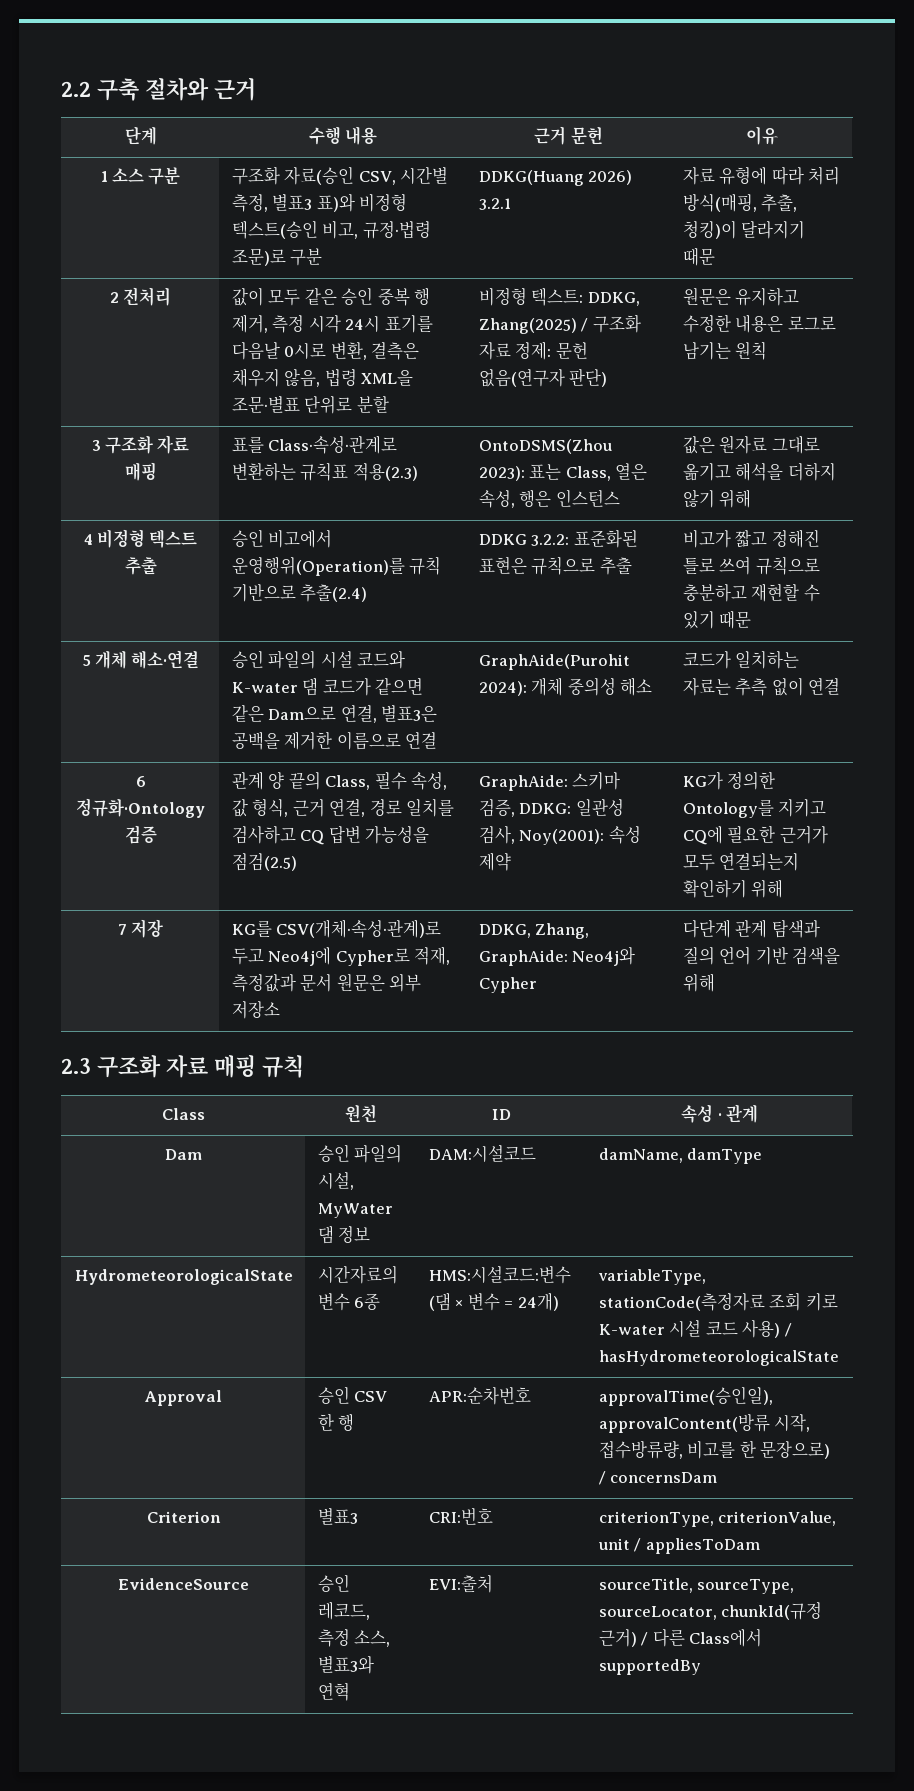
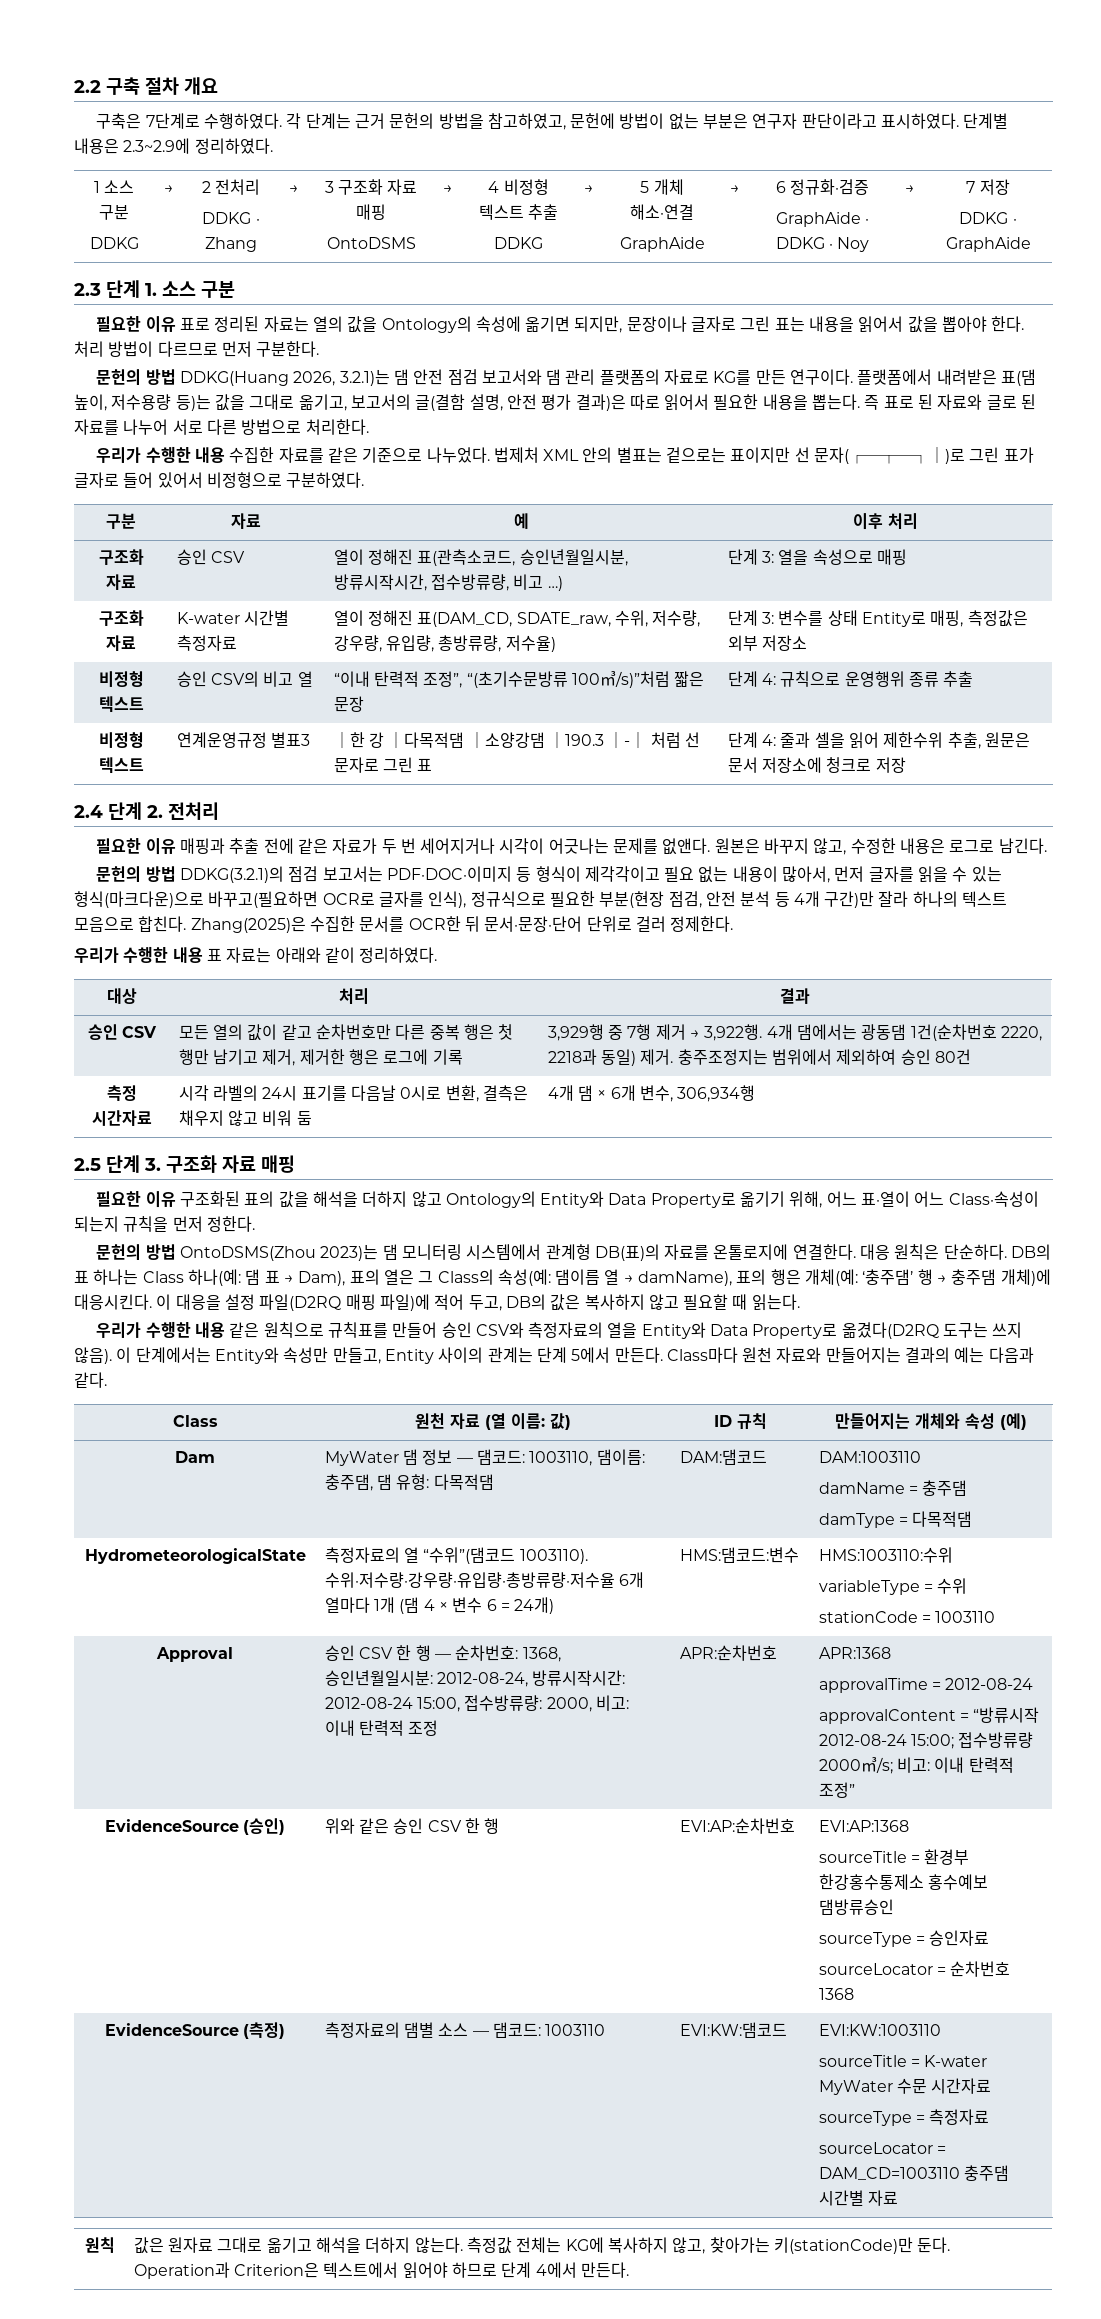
- 2.2 구축 절차와 근거
- 단계 | 수행 내용 | 근거 문헌 | 이유
- 1 소스 구분 | 구조화 자료(승인 CSV, 시간별 측정, 별표3 표)와 비정형 텍스트(승인 비고, 규정·법령 조문)로 구분 | DDKG(Huang 2026) 3.2.1 | 자료 유형에 따라 처리 방식(매핑, 추출, 청킹)이 달라지기 때문
- 2 전처리 | 값이 모두 같은 승인 중복 행 제거, 측정 시각 24시 표기를 다음날 0시로 변환, 결측은 채우지 않음, 법령 XML을 조문·별표 단위로 분할 | 비정형 텍스트: DDKG, Zhang(2025) / 구조화 자료 정제: 문헌 없음(연구자 판단) | 원문은 유지하고 수정한 내용은 로그로 남기는 원칙
- 3 구조화 자료 매핑 | 표를 Class·속성·관계로 변환하는 규칙표 적용(2.3) | OntoDSMS(Zhou 2023): 표는 Class, 열은 속성, 행은 인스턴스 | 값은 원자료 그대로 옮기고 해석을 더하지 않기 위해
- 4 비정형 텍스트 추출 | 승인 비고에서 운영행위(Operation)를 규칙 기반으로 추출(2.4) | DDKG 3.2.2: 표준화된 표현은 규칙으로 추출 | 비고가 짧고 정해진 틀로 쓰여 규칙으로 충분하고 재현할 수 있기 때문
- 5 개체 해소·연결 | 승인 파일의 시설 코드와 K-water 댐 코드가 같으면 같은 Dam으로 연결, 별표3은 공백을 제거한 이름으로 연결 | GraphAide(Purohit 2024): 개체 중의성 해소 | 코드가 일치하는 자료는 추측 없이 연결
- 6 정규화·Ontology 검증 | 관계 양 끝의 Class, 필수 속성, 값 형식, 근거 연결, 경로 일치를 검사하고 CQ 답변 가능성을 점검(2.5) | GraphAide: 스키마 검증, DDKG: 일관성 검사, Noy(2001): 속성 제약 | KG가 정의한 Ontology를 지키고 CQ에 필요한 근거가 모두 연결되는지 확인하기 위해
- 7 저장 | KG를 CSV(개체·속성·관계)로 두고 Neo4j에 Cypher로 적재, 측정값과 문서 원문은 외부 저장소 | DDKG, Zhang, GraphAide: Neo4j와 Cypher | 다단계 관계 탐색과 질의 언어 기반 검색을 위해
- 2.3 구조화 자료 매핑 규칙
- Class | 원천 | ID | 속성 · 관계
- Dam | 승인 파일의 시설, MyWater 댐 정보 | DAM:시설코드 | damName, damType
- HydrometeorologicalState | 시간자료의 변수 6종 | HMS:시설코드:변수 (댐 × 변수 = 24개) | variableType, stationCode(측정자료 조회 키로 K-water 시설 코드 사용) / hasHydrometeorologicalState
- Approval | 승인 CSV 한 행 | APR:순차번호 | approvalTime(승인일), approvalContent(방류 시작, 접수방류량, 비고를 한 문장으로) / concernsDam
- Criterion | 별표3 | CRI:번호 | criterionType, criterionValue, unit / appliesToDam
- EvidenceSource | 승인 레코드, 측정 소스, 별표3와 연혁 | EVI:출처 | sourceTitle, sourceType, sourceLocator, chunkId(규정 근거) / 다른 Class에서 supportedBy
+ 2.2 구축 절차 개요
+ 구축은 7단계로 수행하였다. 각 단계는 근거 문헌의 방법을 참고하였고, 문헌에 방법이 없는 부분은 연구자 판단이라고 표시하였다. 단계별 내용은 2.3~2.9에 정리하였다.
+ 1 소스 구분
+ DDKG | → | 2 전처리
+ DDKG · Zhang | → | 3 구조화 자료 매핑
+ OntoDSMS | → | 4 비정형 텍스트 추출
+ DDKG | → | 5 개체 해소·연결
+ GraphAide | → | 6 정규화·검증
+ GraphAide · DDKG · Noy | → | 7 저장
+ DDKG · GraphAide
+ 2.3 단계 1. 소스 구분
+ 필요한 이유 표로 정리된 자료는 열의 값을 Ontology의 속성에 옮기면 되지만, 문장이나 글자로 그린 표는 내용을 읽어서 값을 뽑아야 한다. 처리 방법이 다르므로 먼저 구분한다.
+ 문헌의 방법 DDKG(Huang 2026, 3.2.1)는 댐 안전 점검 보고서와 댐 관리 플랫폼의 자료로 KG를 만든 연구이다. 플랫폼에서 내려받은 표(댐 높이, 저수용량 등)는 값을 그대로 옮기고, 보고서의 글(결함 설명, 안전 평가 결과)은 따로 읽어서 필요한 내용을 뽑는다. 즉 표로 된 자료와 글로 된 자료를 나누어 서로 다른 방법으로 처리한다.
+ 우리가 수행한 내용 수집한 자료를 같은 기준으로 나누었다. 법제처 XML 안의 별표는 겉으로는 표이지만 선 문자(┌─┬─┐│)로 그린 표가 글자로 들어 있어서 비정형으로 구분하였다.
+ 구분 | 자료 | 예 | 이후 처리
+ 구조화 자료 | 승인 CSV | 열이 정해진 표(관측소코드, 승인년월일시분, 방류시작시간, 접수방류량, 비고 …) | 단계 3: 열을 속성으로 매핑
+ 구조화 자료 | K-water 시간별 측정자료 | 열이 정해진 표(DAM_CD, SDATE_raw, 수위, 저수량, 강우량, 유입량, 총방류량, 저수율) | 단계 3: 변수를 상태 Entity로 매핑, 측정값은 외부 저장소
+ 비정형 텍스트 | 승인 CSV의 비고 열 | “이내 탄력적 조정”, “(초기수문방류 100㎥/s)”처럼 짧은 문장 | 단계 4: 규칙으로 운영행위 종류 추출
+ 비정형 텍스트 | 연계운영규정 별표3 | │한 강 │다목적댐 │소양강댐 │190.3 │-│ 처럼 선 문자로 그린 표 | 단계 4: 줄과 셀을 읽어 제한수위 추출, 원문은 문서 저장소에 청크로 저장
+ 2.4 단계 2. 전처리
+ 필요한 이유 매핑과 추출 전에 같은 자료가 두 번 세어지거나 시각이 어긋나는 문제를 없앤다. 원본은 바꾸지 않고, 수정한 내용은 로그로 남긴다.
+ 문헌의 방법 DDKG(3.2.1)의 점검 보고서는 PDF·DOC·이미지 등 형식이 제각각이고 필요 없는 내용이 많아서, 먼저 글자를 읽을 수 있는 형식(마크다운)으로 바꾸고(필요하면 OCR로 글자를 인식), 정규식으로 필요한 부분(현장 점검, 안전 분석 등 4개 구간)만 잘라 하나의 텍스트 모음으로 합친다. Zhang(2025)은 수집한 문서를 OCR한 뒤 문서·문장·단어 단위로 걸러 정제한다.
+ 우리가 수행한 내용 표 자료는 아래와 같이 정리하였다.
+ 대상 | 처리 | 결과
+ 승인 CSV | 모든 열의 값이 같고 순차번호만 다른 중복 행은 첫 행만 남기고 제거, 제거한 행은 로그에 기록 | 3,929행 중 7행 제거 → 3,922행. 4개 댐에서는 광동댐 1건(순차번호 2220, 2218과 동일) 제거. 충주조정지는 범위에서 제외하여 승인 80건
+ 측정 시간자료 | 시각 라벨의 24시 표기를 다음날 0시로 변환, 결측은 채우지 않고 비워 둠 | 4개 댐 × 6개 변수, 306,934행
+ 2.5 단계 3. 구조화 자료 매핑
+ 필요한 이유 구조화된 표의 값을 해석을 더하지 않고 Ontology의 Entity와 Data Property로 옮기기 위해, 어느 표·열이 어느 Class·속성이 되는지 규칙을 먼저 정한다.
+ 문헌의 방법 OntoDSMS(Zhou 2023)는 댐 모니터링 시스템에서 관계형 DB(표)의 자료를 온톨로지에 연결한다. 대응 원칙은 단순하다. DB의 표 하나는 Class 하나(예: 댐 표 → Dam), 표의 열은 그 Class의 속성(예: 댐이름 열 → damName), 표의 행은 개체(예: ‘충주댐’ 행 → 충주댐 개체)에 대응시킨다. 이 대응을 설정 파일(D2RQ 매핑 파일)에 적어 두고, DB의 값은 복사하지 않고 필요할 때 읽는다.
+ 우리가 수행한 내용 같은 원칙으로 규칙표를 만들어 승인 CSV와 측정자료의 열을 Entity와 Data Property로 옮겼다(D2RQ 도구는 쓰지 않음). 이 단계에서는 Entity와 속성만 만들고, Entity 사이의 관계는 단계 5에서 만든다. Class마다 원천 자료와 만들어지는 결과의 예는 다음과 같다.
+ Class | 원천 자료 (열 이름: 값) | ID 규칙 | 만들어지는 개체와 속성 (예)
+ Dam | MyWater 댐 정보 — 댐코드: 1003110, 댐이름: 충주댐, 댐 유형: 다목적댐 | DAM:댐코드 | DAM:1003110
+ damName = 충주댐
+ damType = 다목적댐
+ HydrometeorologicalState | 측정자료의 열 “수위”(댐코드 1003110). 수위·저수량·강우량·유입량·총방류량·저수율 6개 열마다 1개 (댐 4 × 변수 6 = 24개) | HMS:댐코드:변수 | HMS:1003110:수위
+ variableType = 수위
+ stationCode = 1003110
+ Approval | 승인 CSV 한 행 — 순차번호: 1368, 승인년월일시분: 2012-08-24, 방류시작시간: 2012-08-24 15:00, 접수방류량: 2000, 비고: 이내 탄력적 조정 | APR:순차번호 | APR:1368
+ approvalTime = 2012-08-24
+ approvalContent = “방류시작 2012-08-24 15:00; 접수방류량 2000㎥/s; 비고: 이내 탄력적 조정”
+ EvidenceSource (승인) | 위와 같은 승인 CSV 한 행 | EVI:AP:순차번호 | EVI:AP:1368
+ sourceTitle = 환경부 한강홍수통제소 홍수예보 댐방류승인
+ sourceType = 승인자료
+ sourceLocator = 순차번호 1368
+ EvidenceSource (측정) | 측정자료의 댐별 소스 — 댐코드: 1003110 | EVI:KW:댐코드 | EVI:KW:1003110
+ sourceTitle = K-water MyWater 수문 시간자료
+ sourceType = 측정자료
+ sourceLocator = DAM_CD=1003110 충주댐 시간별 자료
+ 원칙 | 값은 원자료 그대로 옮기고 해석을 더하지 않는다. 측정값 전체는 KG에 복사하지 않고, 찾아가는 키(stationCode)만 둔다. Operation과 Criterion은 텍스트에서 읽어야 하므로 단계 4에서 만든다.

